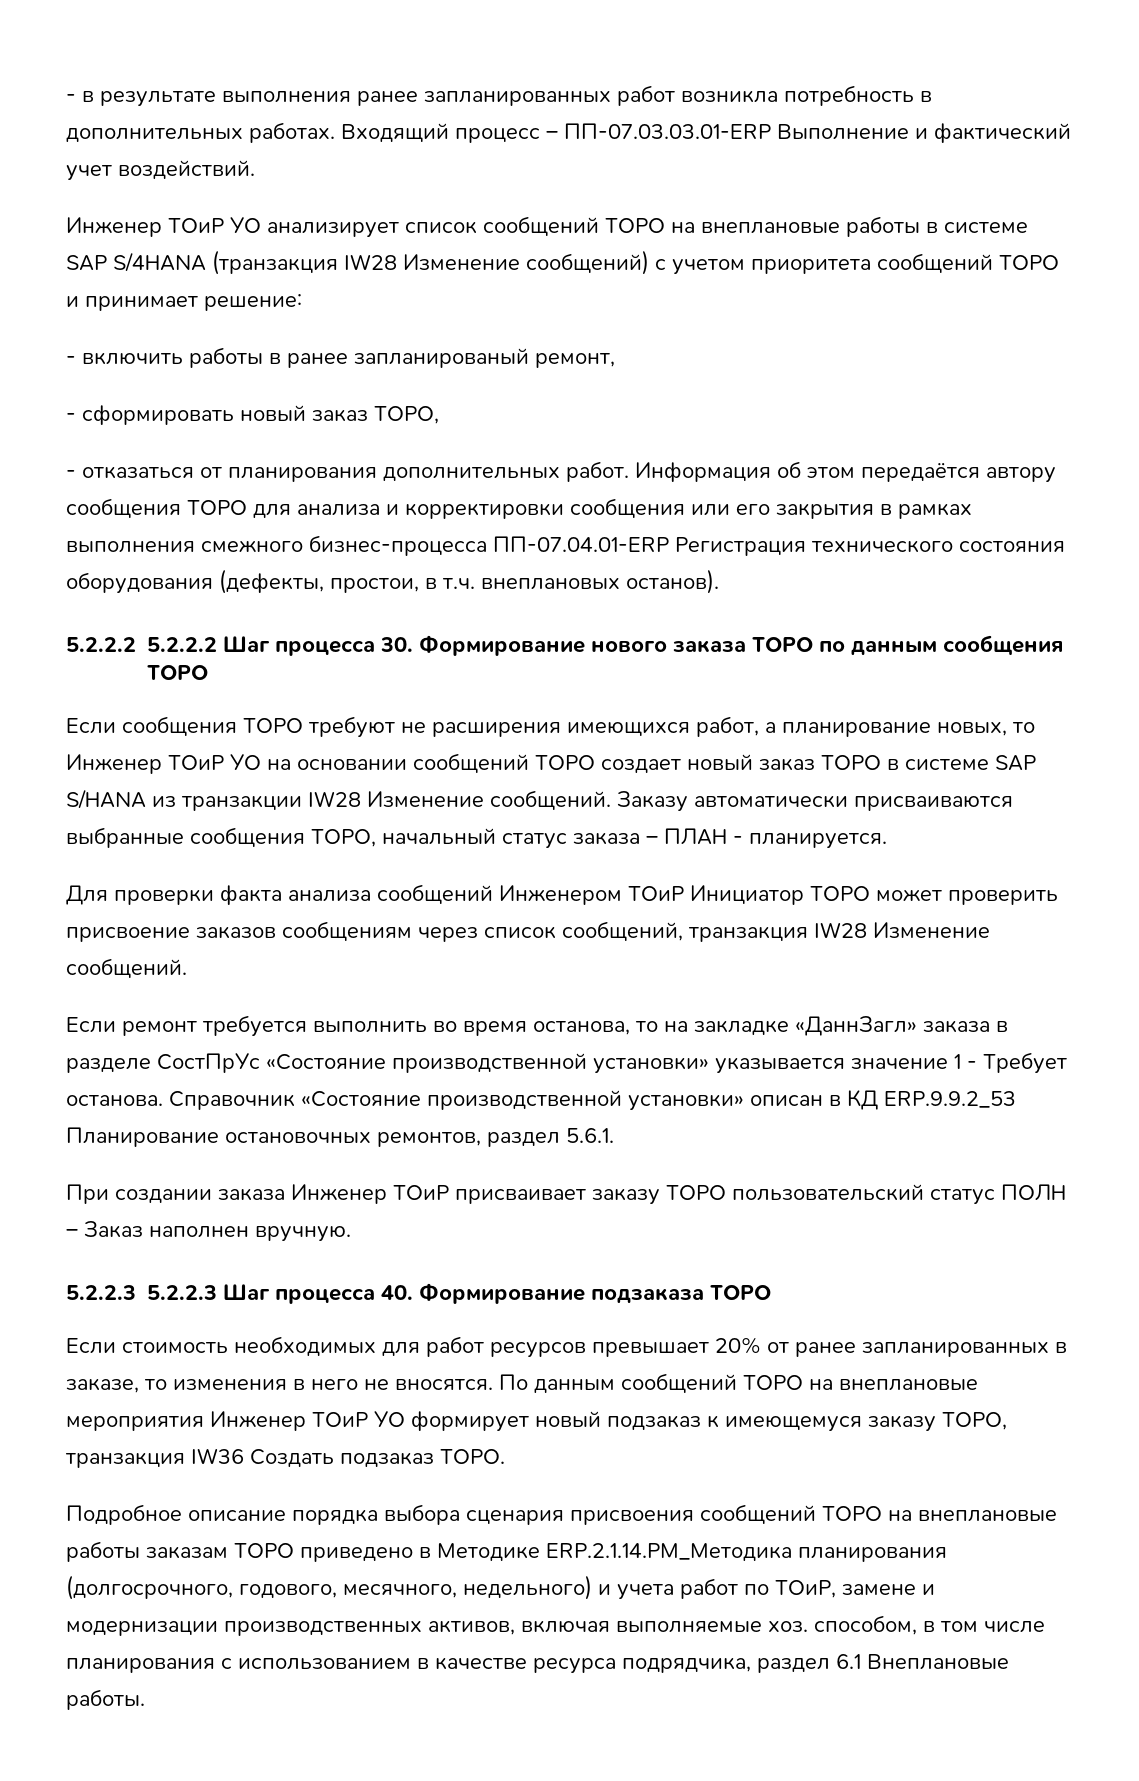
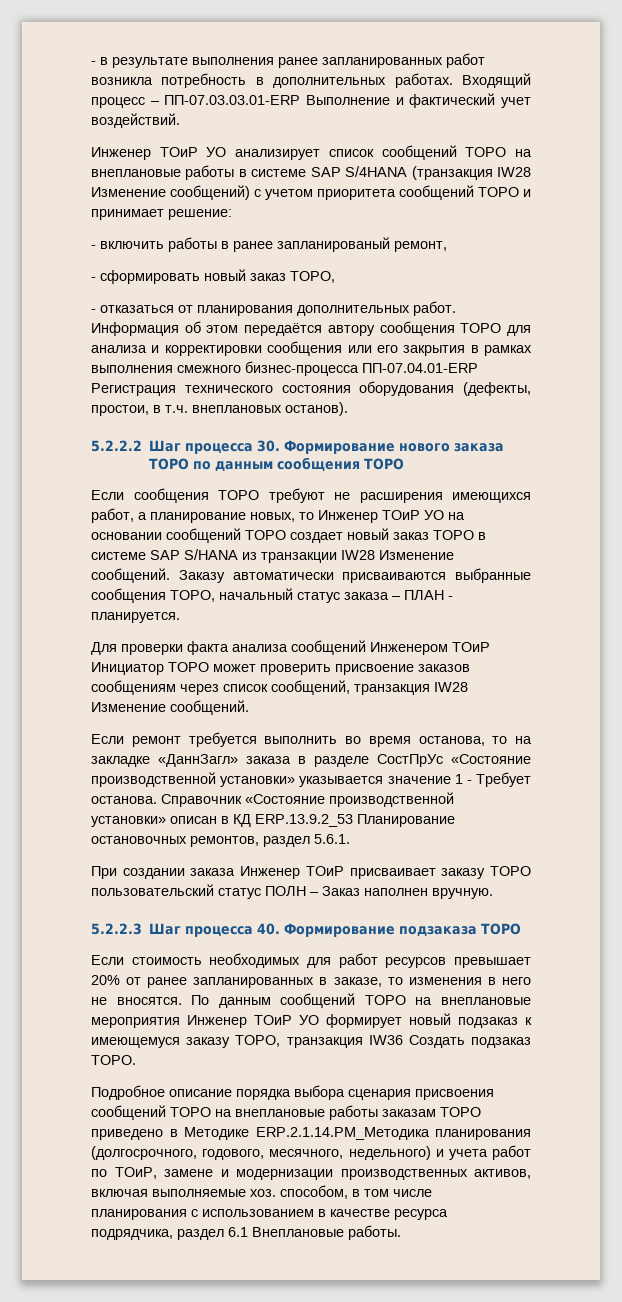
- 5.2.2.2 5.2.2.2 Шаг процесса 30. Формирование нового заказа ТОРО по данным сообщения ТОРО
+ 5.2.2.2 Шаг процесса 30. Формирование нового заказа ТОРО по данным сообщения ТОРО
- Справочник «Состояние производственной установки» описан в КД ERP.9.9.2_53 Планирование остановочных ремонтов, раздел 5.6.1.
+ Справочник «Состояние производственной установки» описан в КД ERP.13.9.2_53 Планирование остановочных ремонтов, раздел 5.6.1.
- 5.2.2.3 5.2.2.3 Шаг процесса 40. Формирование подзаказа ТОРО
+ 5.2.2.3 Шаг процесса 40. Формирование подзаказа ТОРО

